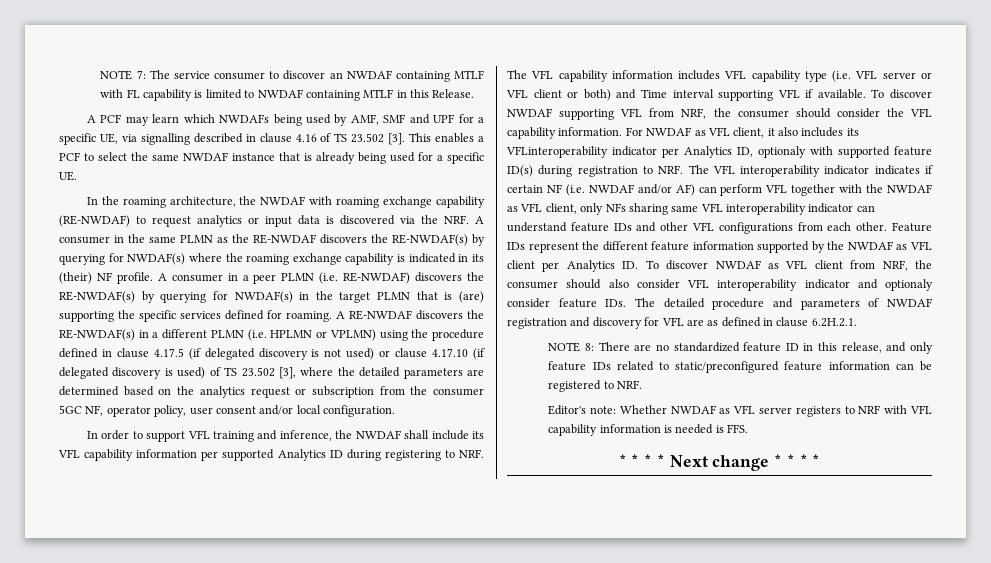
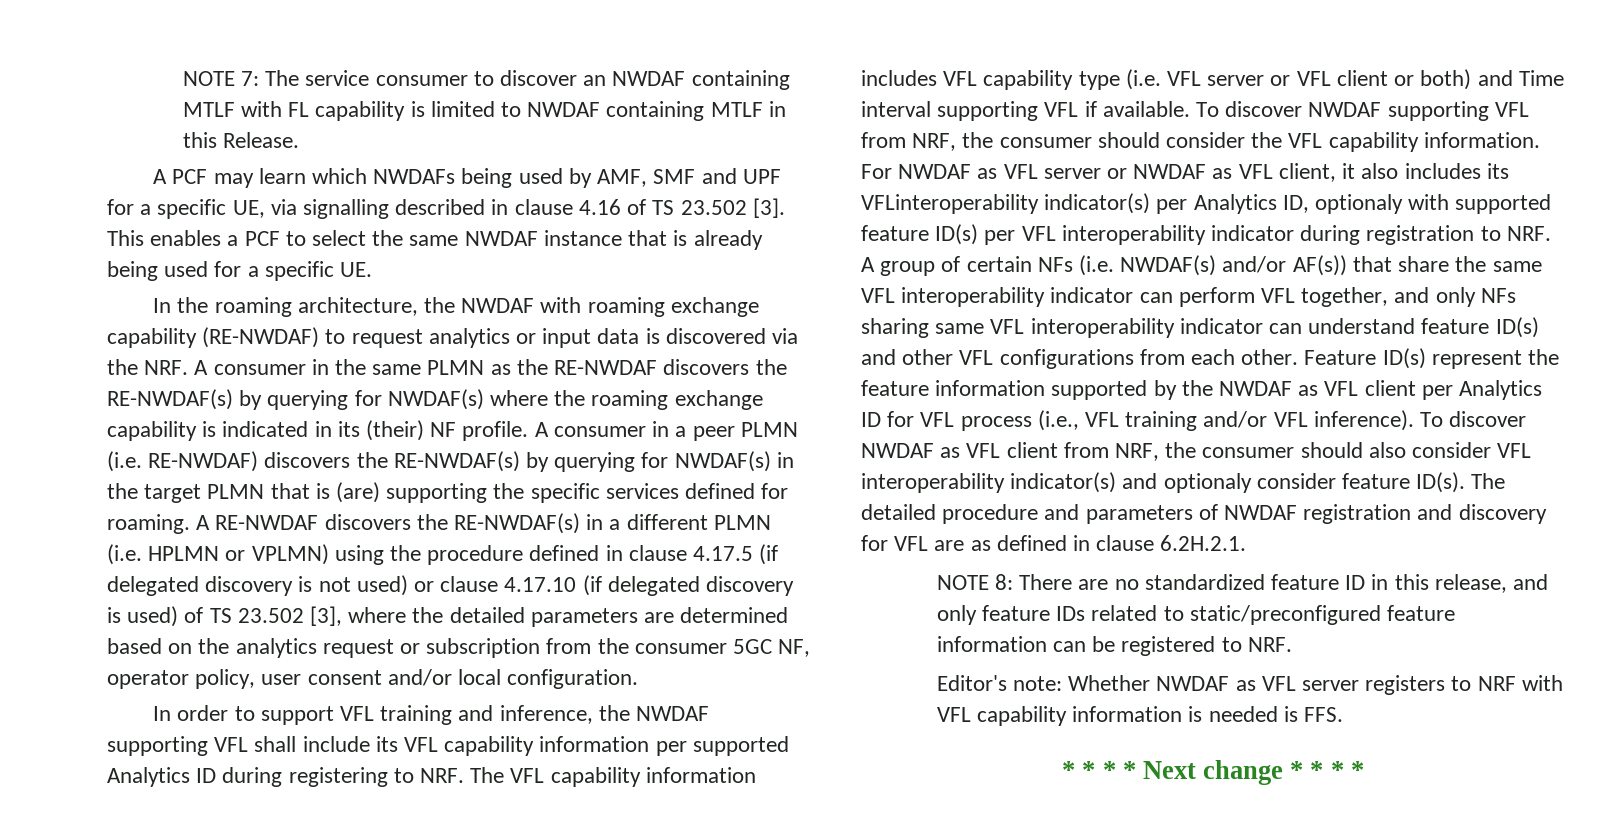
- In order to support VFL training and inference, the NWDAF shall include its VFL capability information per supported Analytics ID during registering to NRF. The VFL capability information includes VFL capability type (i.e. VFL server or VFL client or both) and Time interval supporting VFL if available.
+ In order to support VFL training and inference, the NWDAF supporting VFL shall include its VFL capability information per supported Analytics ID during registering to NRF. The VFL capability information includes VFL capability type (i.e. VFL server or VFL client or both) and Time interval supporting VFL if available.
- For NWDAF as VFL client, it also includes its VFLinteroperability indicator per Analytics ID, optionaly with supported feature ID(s) during registration to NRF. The VFL interoperability indicator indicates if certain NF (i.e. NWDAF and/or AF) can perform VFL together with the NWDAF as VFL client, only NFs sharing same VFL interoperability indicator can understand feature IDs and other VFL configurations from each other.
+ For NWDAF as VFL server or NWDAF as VFL client, it also includes its VFLinteroperability indicator(s) per Analytics ID, optionaly with supported feature ID(s) per VFL interoperability indicator during registration to NRF. A group of certain NFs (i.e. NWDAF(s) and/or AF(s)) that share the same VFL interoperability indicator can perform VFL together, and only NFs sharing same VFL interoperability indicator can understand feature ID(s) and other VFL configurations from each other.
- Feature IDs represent the different feature information supported by the NWDAF as VFL client per Analytics ID. To discover NWDAF as VFL client from NRF, the consumer should also consider VFL interoperability indicator and optionaly consider feature IDs. The detailed procedure and parameters of NWDAF registration and discovery for VFL are as defined in clause 6.2H.2.1.
+ Feature ID(s) represent the feature information supported by the NWDAF as VFL client per Analytics ID for VFL process (i.e., VFL training and/or VFL inference). To discover NWDAF as VFL client from NRF, the consumer should also consider VFL interoperability indicator(s) and optionaly consider feature ID(s). The detailed procedure and parameters of NWDAF registration and discovery for VFL are as defined in clause 6.2H.2.1.

